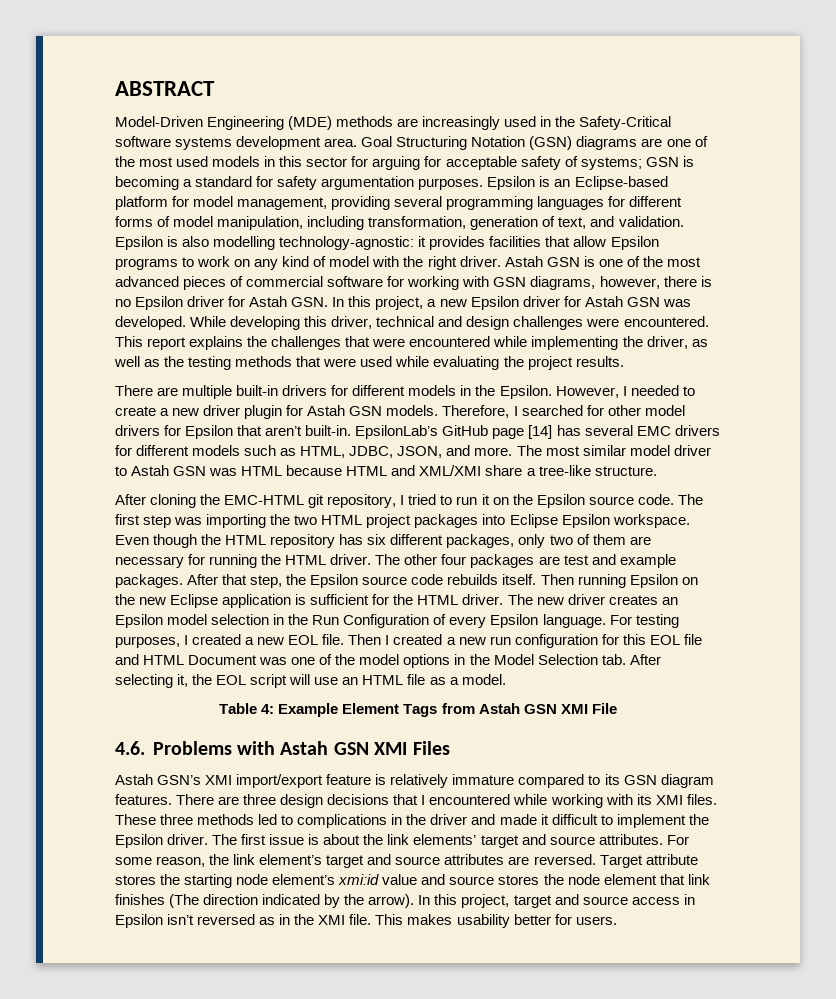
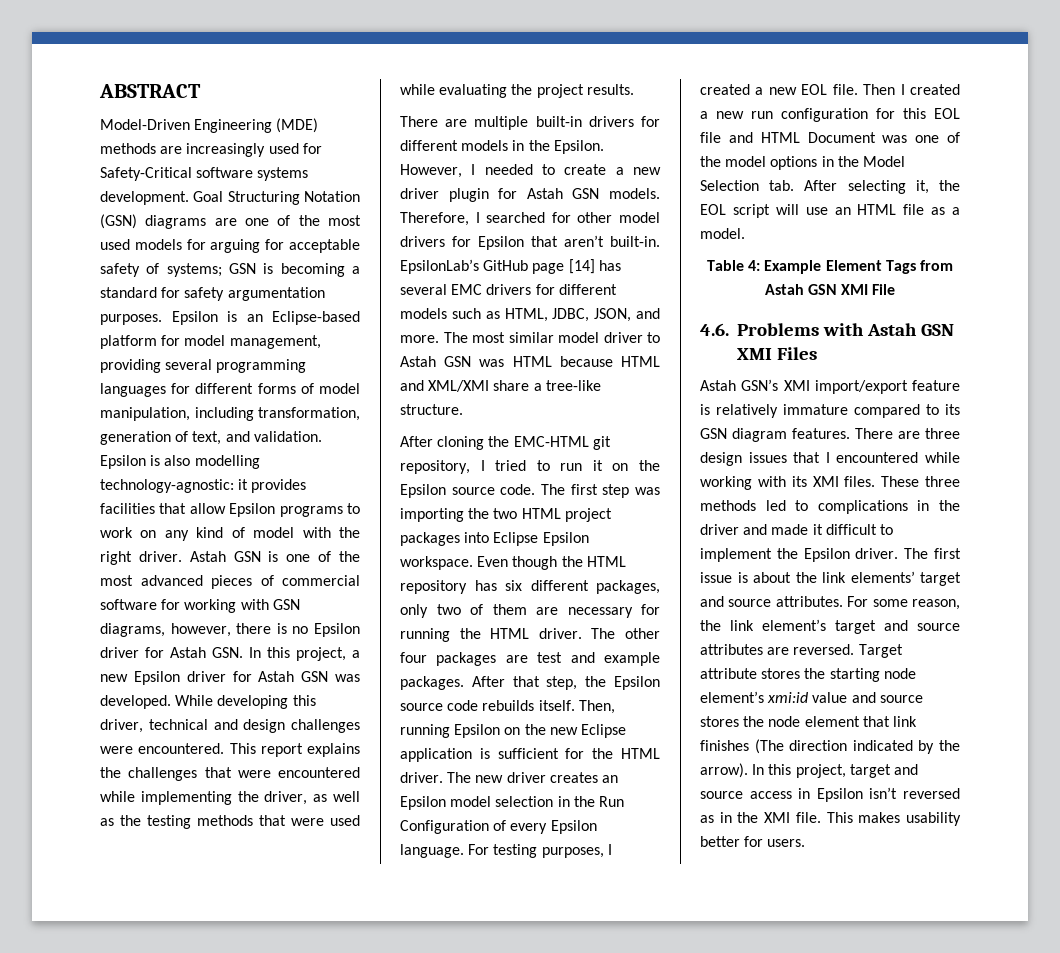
- Model-Driven Engineering (MDE) methods are increasingly used in the Safety-Critical software systems development area.
+ Model-Driven Engineering (MDE) methods are increasingly used for Safety-Critical software systems development.
- Goal Structuring Notation (GSN) diagrams are one of the most used models in this sector for arguing for acceptable safety of systems; GSN is becoming a standard for safety argumentation purposes.
+ Goal Structuring Notation (GSN) diagrams are one of the most used models for arguing for acceptable safety of systems; GSN is becoming a standard for safety argumentation purposes.
- Then running Epsilon on the new Eclipse application is sufficient for the HTML driver.
+ Then, running Epsilon on the new Eclipse application is sufficient for the HTML driver.
- There are three design decisions that I encountered while working with its XMI files.
+ There are three design issues that I encountered while working with its XMI files.

